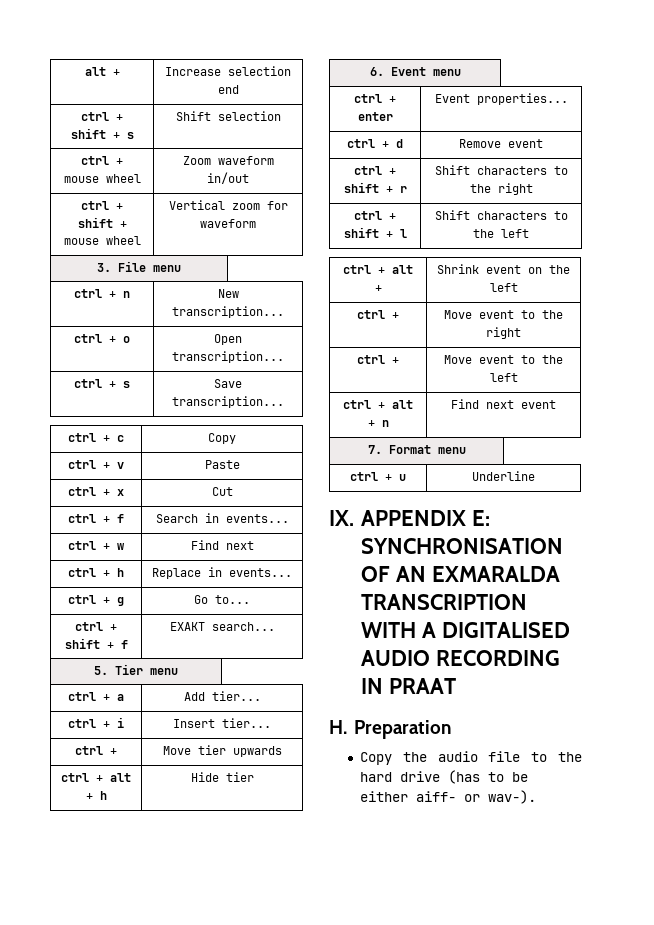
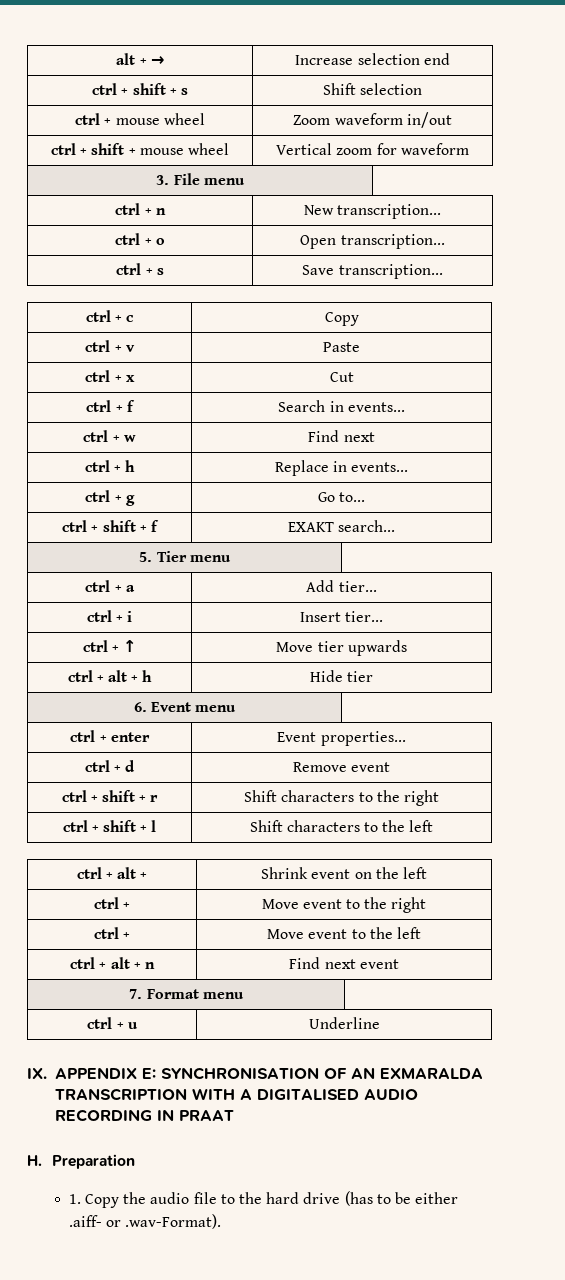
- alt + | Increase selection end
+ alt + → | Increase selection end
- ctrl + | Move tier upwards
+ ctrl + ↑ | Move tier upwards
- Copy the audio file to the hard drive (has to be either aiff- or wav-).
+ 1. Copy the audio file to the hard drive (has to be either .aiff- or .wav-Format).

